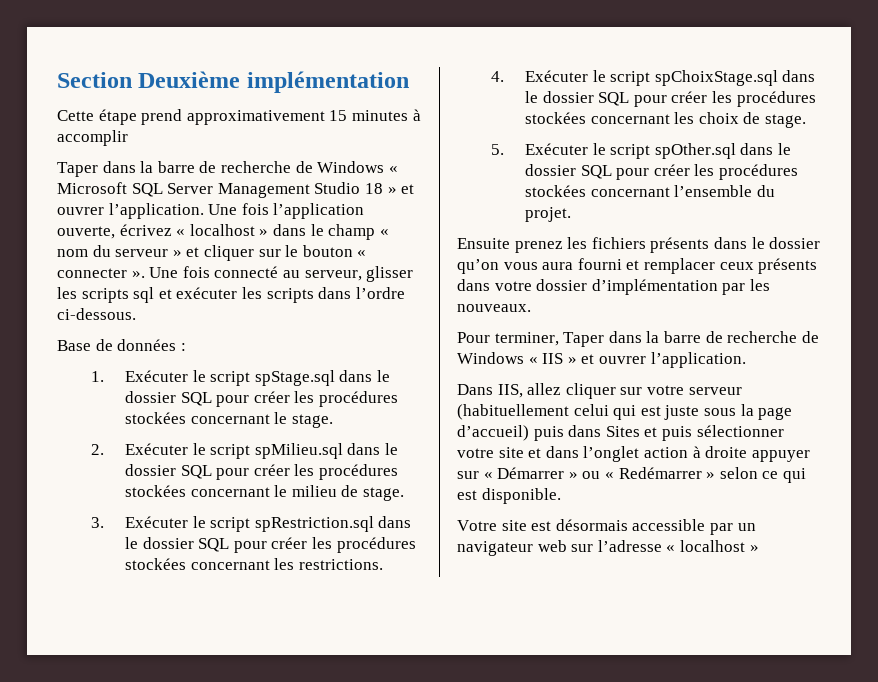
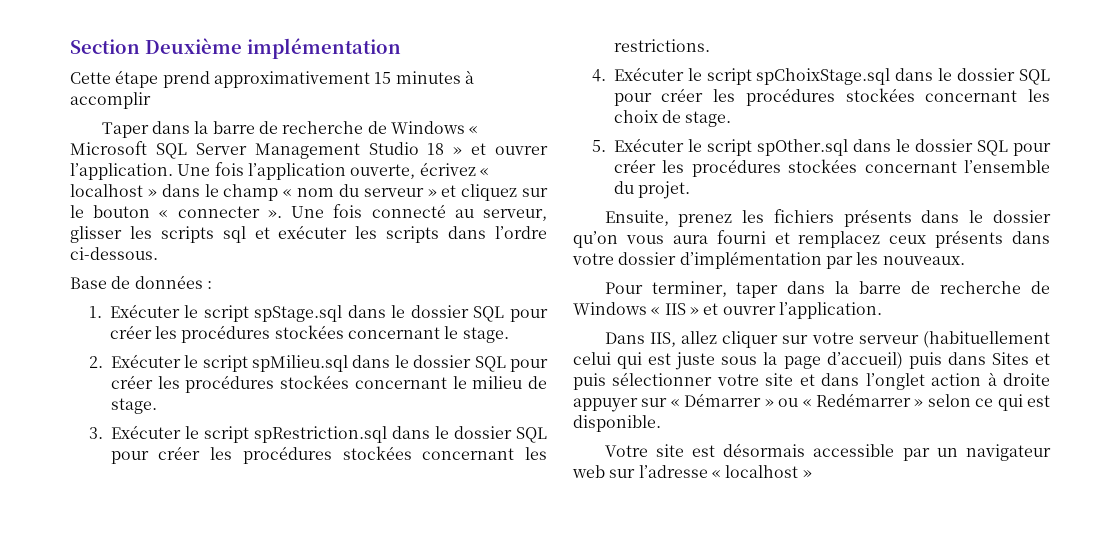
- Une fois l’application ouverte, écrivez « localhost » dans le champ « nom du serveur » et cliquer sur le bouton « connecter ».
+ Une fois l’application ouverte, écrivez « localhost » dans le champ « nom du serveur » et cliquez sur le bouton « connecter ».
- Ensuite prenez les fichiers présents dans le dossier qu’on vous aura fourni et remplacer ceux présents dans votre dossier d’implémentation par les nouveaux.
+ Ensuite, prenez les fichiers présents dans le dossier qu’on vous aura fourni et remplacez ceux présents dans votre dossier d’implémentation par les nouveaux.
- Pour terminer, Taper dans la barre de recherche de Windows « IIS » et ouvrer l’application.
+ Pour terminer, taper dans la barre de recherche de Windows « IIS » et ouvrer l’application.

